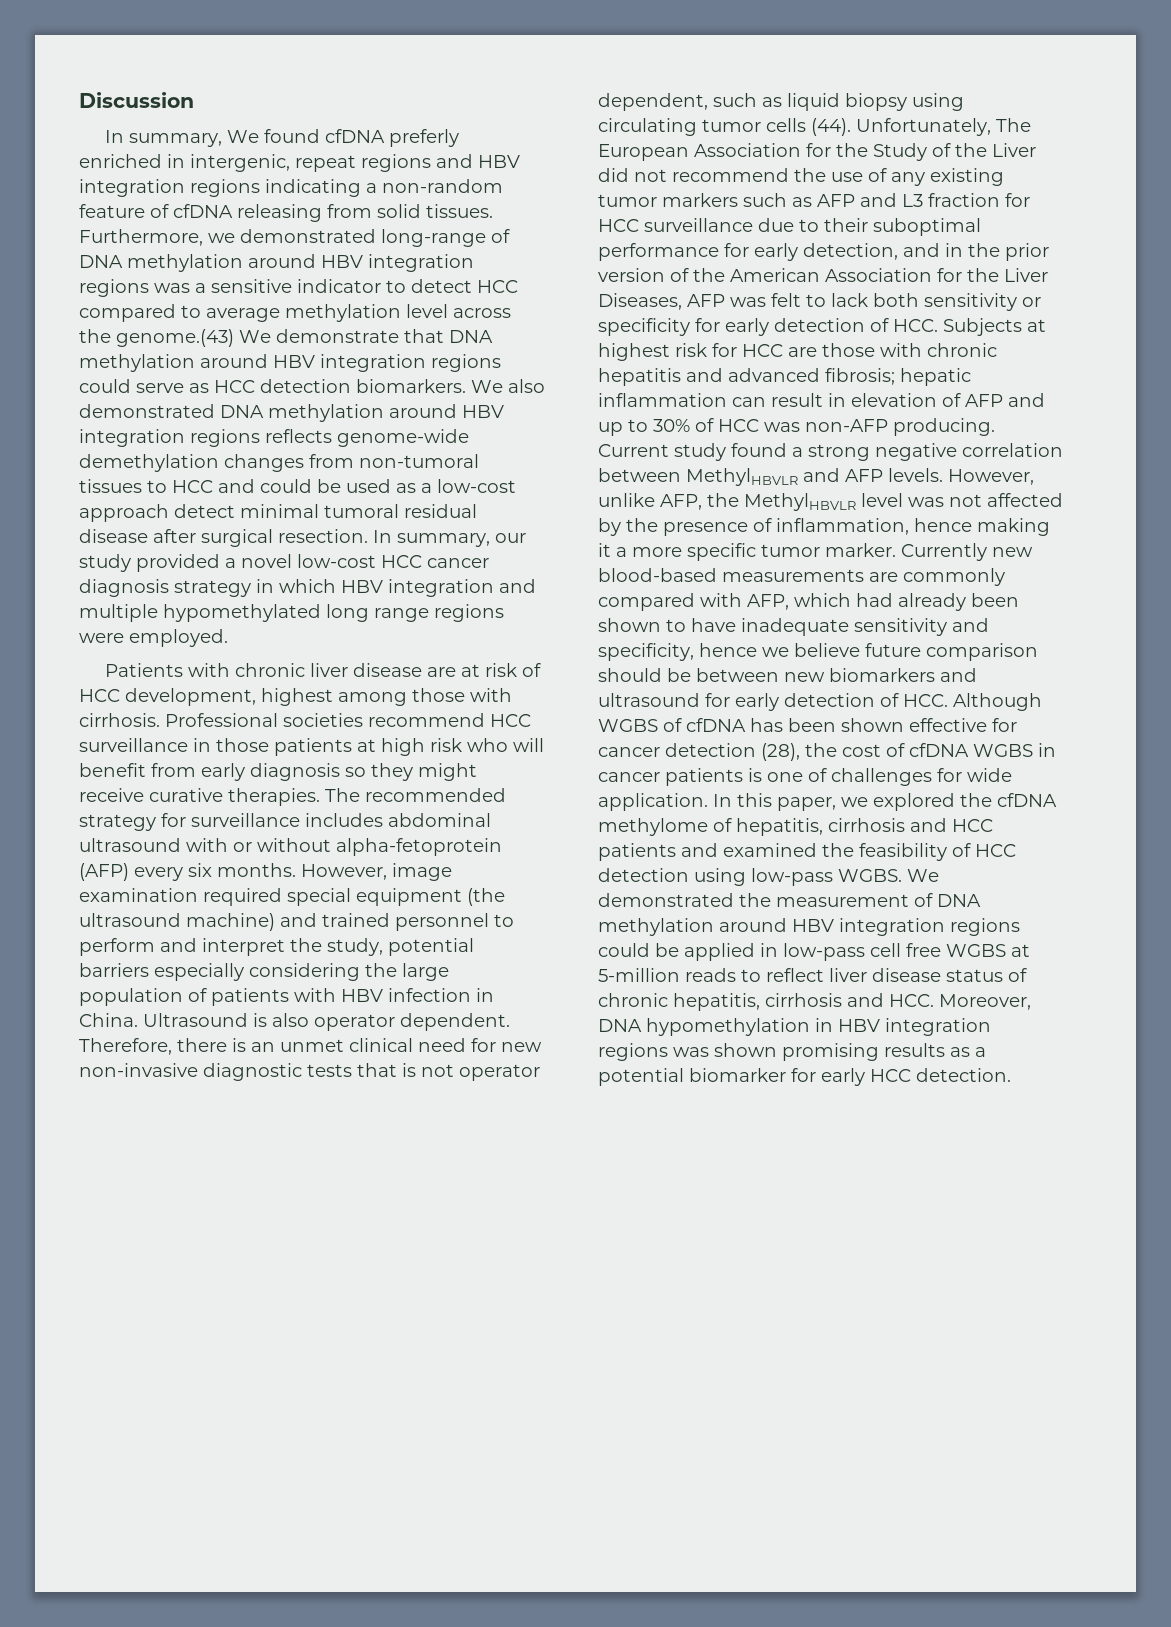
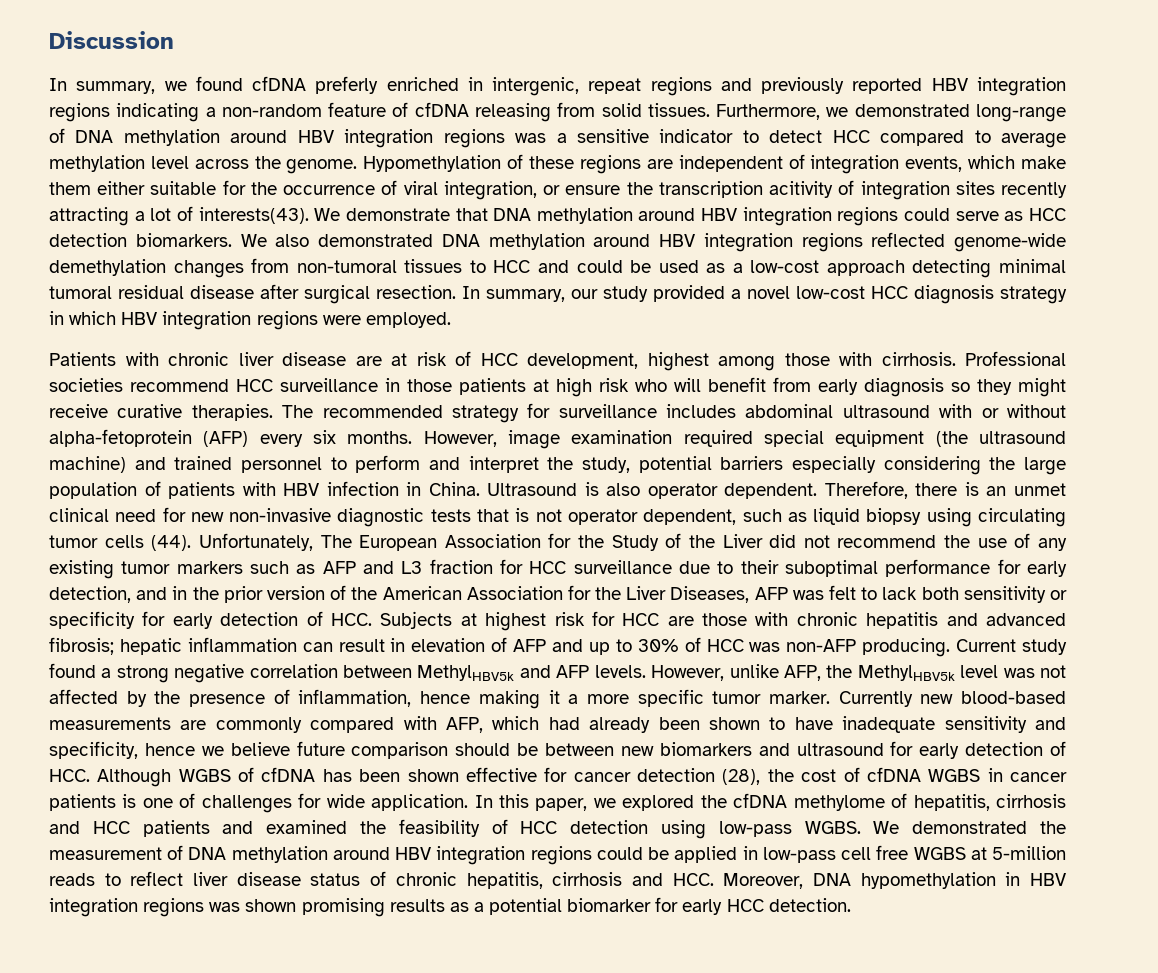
- In summary, We found cfDNA preferly enriched in intergenic, repeat regions and HBV integration regions indicating a non-random feature of cfDNA releasing from solid tissues.
+ In summary, we found cfDNA preferly enriched in intergenic, repeat regions and previously reported HBV integration regions indicating a non-random feature of cfDNA releasing from solid tissues.
- Furthermore, we demonstrated long-range of DNA methylation around HBV integration regions was a sensitive indicator to detect HCC compared to average methylation level across the genome.(43) We demonstrate that DNA methylation around HBV integration regions could serve as HCC detection biomarkers.
+ Furthermore, we demonstrated long-range of DNA methylation around HBV integration regions was a sensitive indicator to detect HCC compared to average methylation level across the genome. Hypomethylation of these regions are independent of integration events, which make them either suitable for the occurrence of viral integration, or ensure the transcription acitivity of integration sites recently attracting a lot of interests(43). We demonstrate that DNA methylation around HBV integration regions could serve as HCC detection biomarkers.
- We also demonstrated DNA methylation around HBV integration regions reflects genome-wide demethylation changes from non-tumoral tissues to HCC and could be used as a low-cost approach detect minimal tumoral residual disease after surgical resection.
+ We also demonstrated DNA methylation around HBV integration regions reflected genome-wide demethylation changes from non-tumoral tissues to HCC and could be used as a low-cost approach detecting minimal tumoral residual disease after surgical resection.
- In summary, our study provided a novel low-cost HCC cancer diagnosis strategy in which HBV integration and multiple hypomethylated long range regions were employed.
+ In summary, our study provided a novel low-cost HCC diagnosis strategy in which HBV integration regions were employed.
- Current study found a strong negative correlation between MethylHBVLR and AFP levels.
+ Current study found a strong negative correlation between MethylHBV5k and AFP levels.
- However, unlike AFP, the MethylHBVLR level was not affected by the presence of inflammation, hence making it a more specific tumor marker.
+ However, unlike AFP, the MethylHBV5k level was not affected by the presence of inflammation, hence making it a more specific tumor marker.

